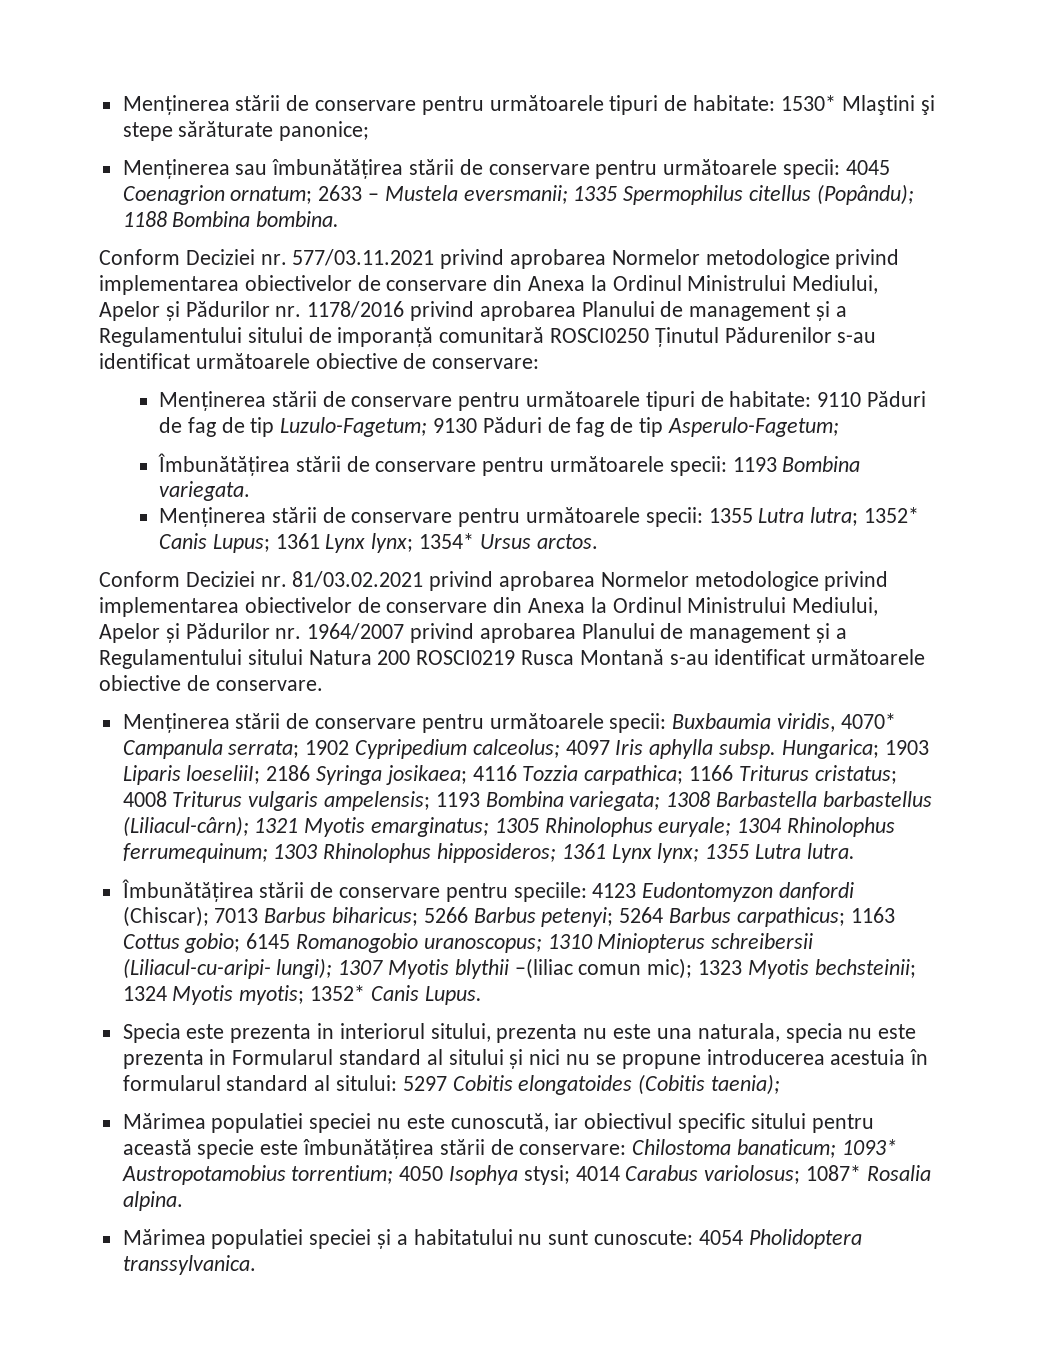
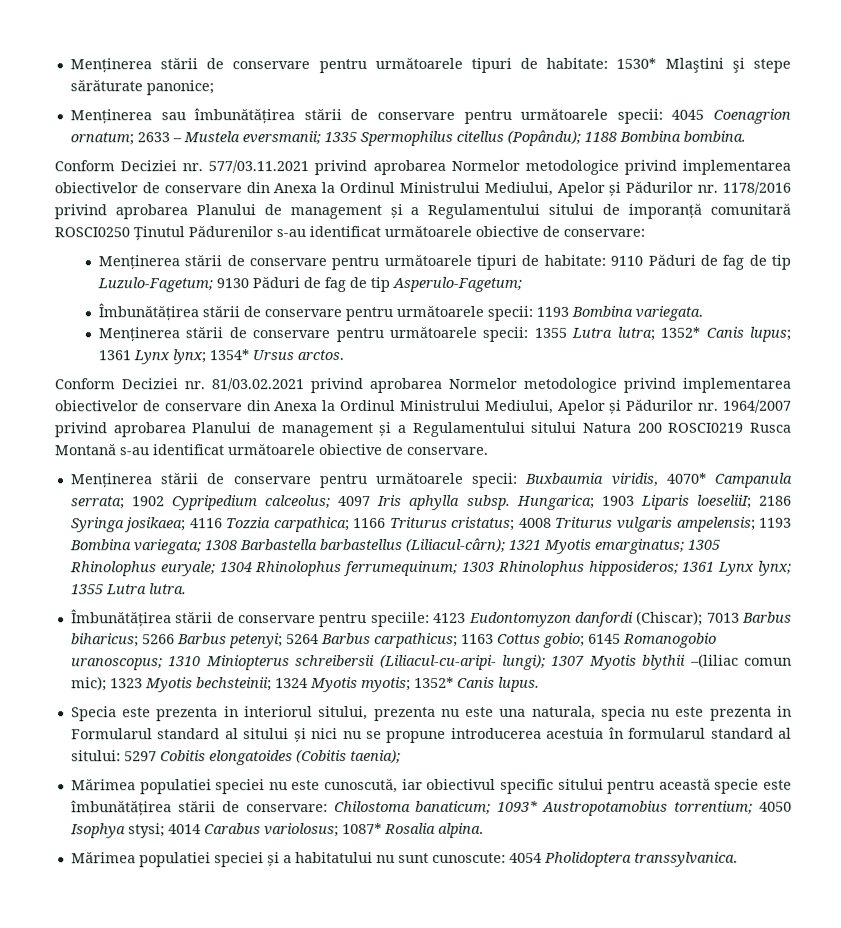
- Menținerea stării de conservare pentru următoarele specii: 1355 Lutra lutra; 1352* Canis Lupus; 1361 Lynx lynx; 1354* Ursus arctos.
+ Menținerea stării de conservare pentru următoarele specii: 1355 Lutra lutra; 1352* Canis lupus; 1361 Lynx lynx; 1354* Ursus arctos.
- Îmbunătățirea stării de conservare pentru speciile: 4123 Eudontomyzon danfordi (Chiscar); 7013 Barbus biharicus; 5266 Barbus petenyi; 5264 Barbus carpathicus; 1163 Cottus gobio; 6145 Romanogobio uranoscopus; 1310 Miniopterus schreibersii (Liliacul-cu-aripi- lungi); 1307 Myotis blythii –(liliac comun mic); 1323 Myotis bechsteinii; 1324 Myotis myotis; 1352* Canis Lupus.
+ Îmbunătățirea stării de conservare pentru speciile: 4123 Eudontomyzon danfordi (Chiscar); 7013 Barbus biharicus; 5266 Barbus petenyi; 5264 Barbus carpathicus; 1163 Cottus gobio; 6145 Romanogobio uranoscopus; 1310 Miniopterus schreibersii (Liliacul-cu-aripi- lungi); 1307 Myotis blythii –(liliac comun mic); 1323 Myotis bechsteinii; 1324 Myotis myotis; 1352* Canis lupus.

